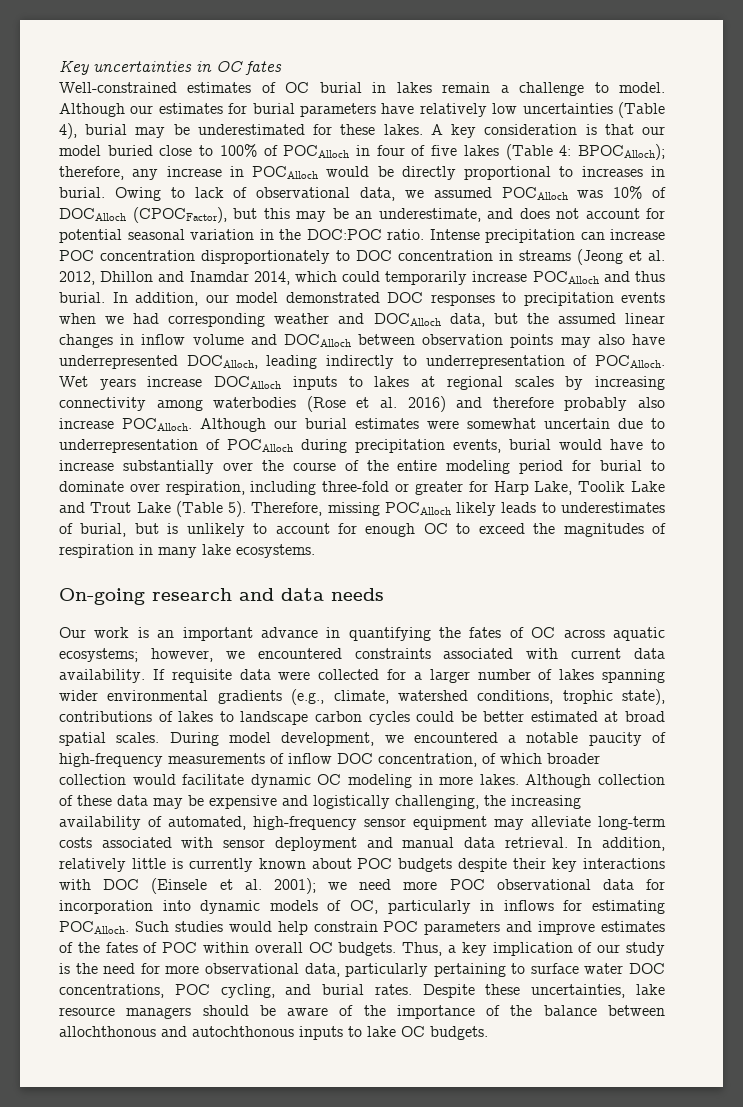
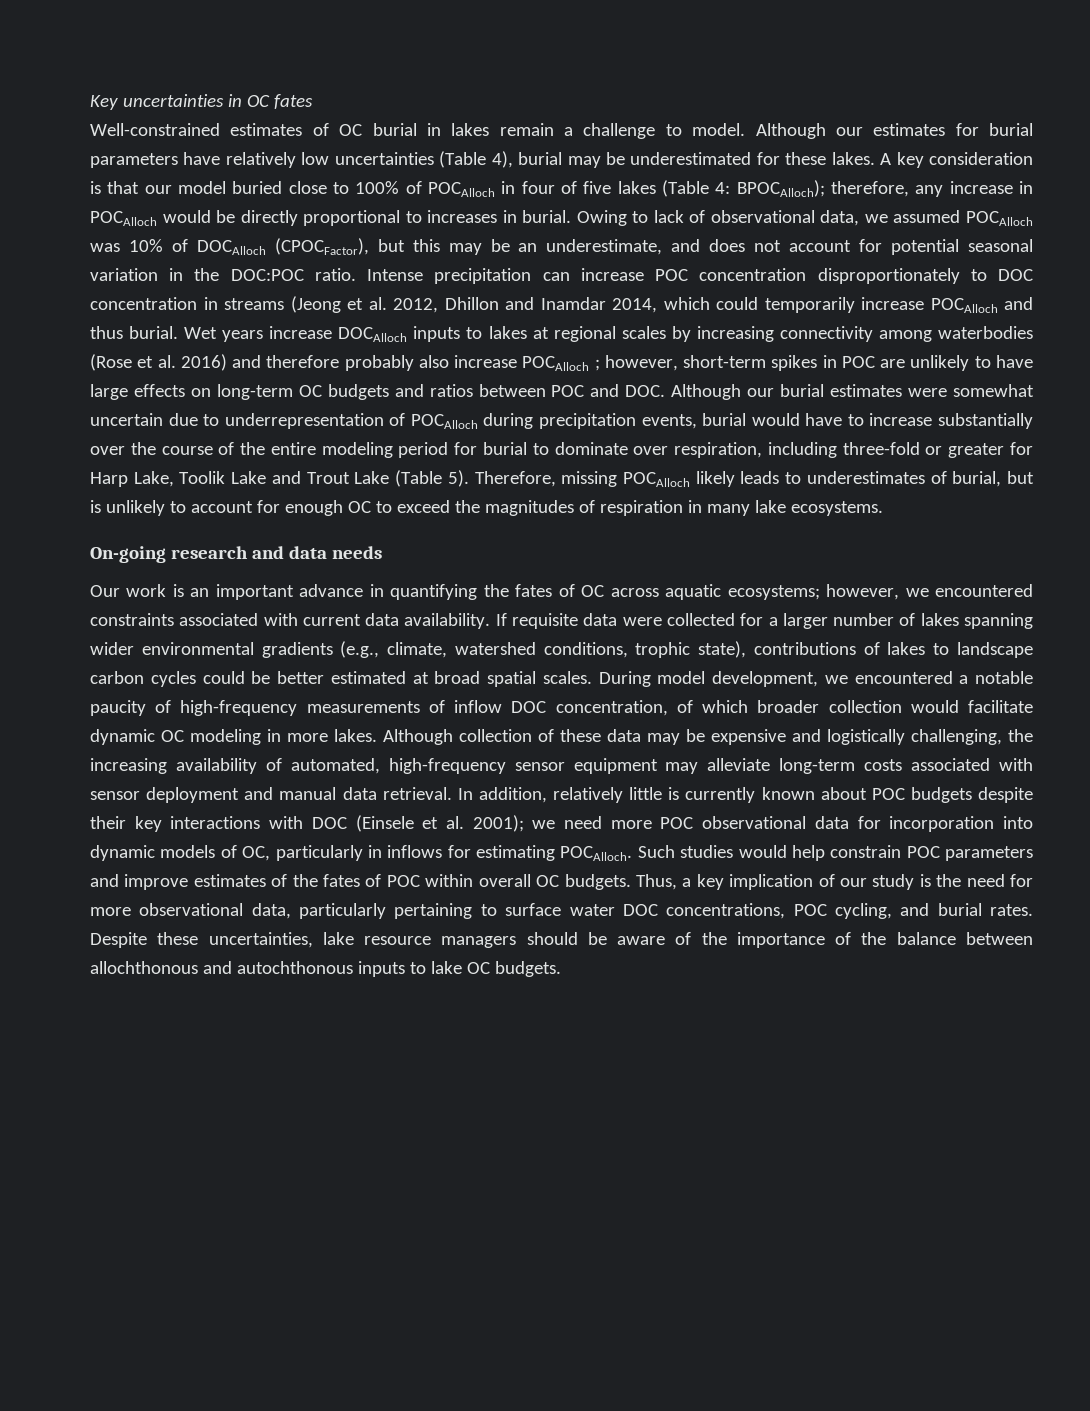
- In addition, our model demonstrated DOC responses to precipitation events when we had corresponding weather and DOCAlloch data, but the assumed linear changes in inflow volume and DOCAlloch between observation points may also have underrepresented DOCAlloch, leading indirectly to underrepresentation of POCAlloch.
- Wet years increase DOCAlloch inputs to lakes at regional scales by increasing connectivity among waterbodies (Rose et al. 2016) and therefore probably also increase POCAlloch. Although our burial estimates were somewhat uncertain due to underrepresentation of POCAlloch during precipitation events, burial would have to increase substantially over the course of the entire modeling period for burial to dominate over respiration, including three-fold or greater for Harp Lake, Toolik Lake and Trout Lake (Table 5).
+ Wet years increase DOCAlloch inputs to lakes at regional scales by increasing connectivity among waterbodies (Rose et al. 2016) and therefore probably also increase POCAlloch ; however, short-term spikes in POC are unlikely to have large effects on long-term OC budgets and ratios between POC and DOC. Although our burial estimates were somewhat uncertain due to underrepresentation of POCAlloch during precipitation events, burial would have to increase substantially over the course of the entire modeling period for burial to dominate over respiration, including three-fold or greater for Harp Lake, Toolik Lake and Trout Lake (Table 5).

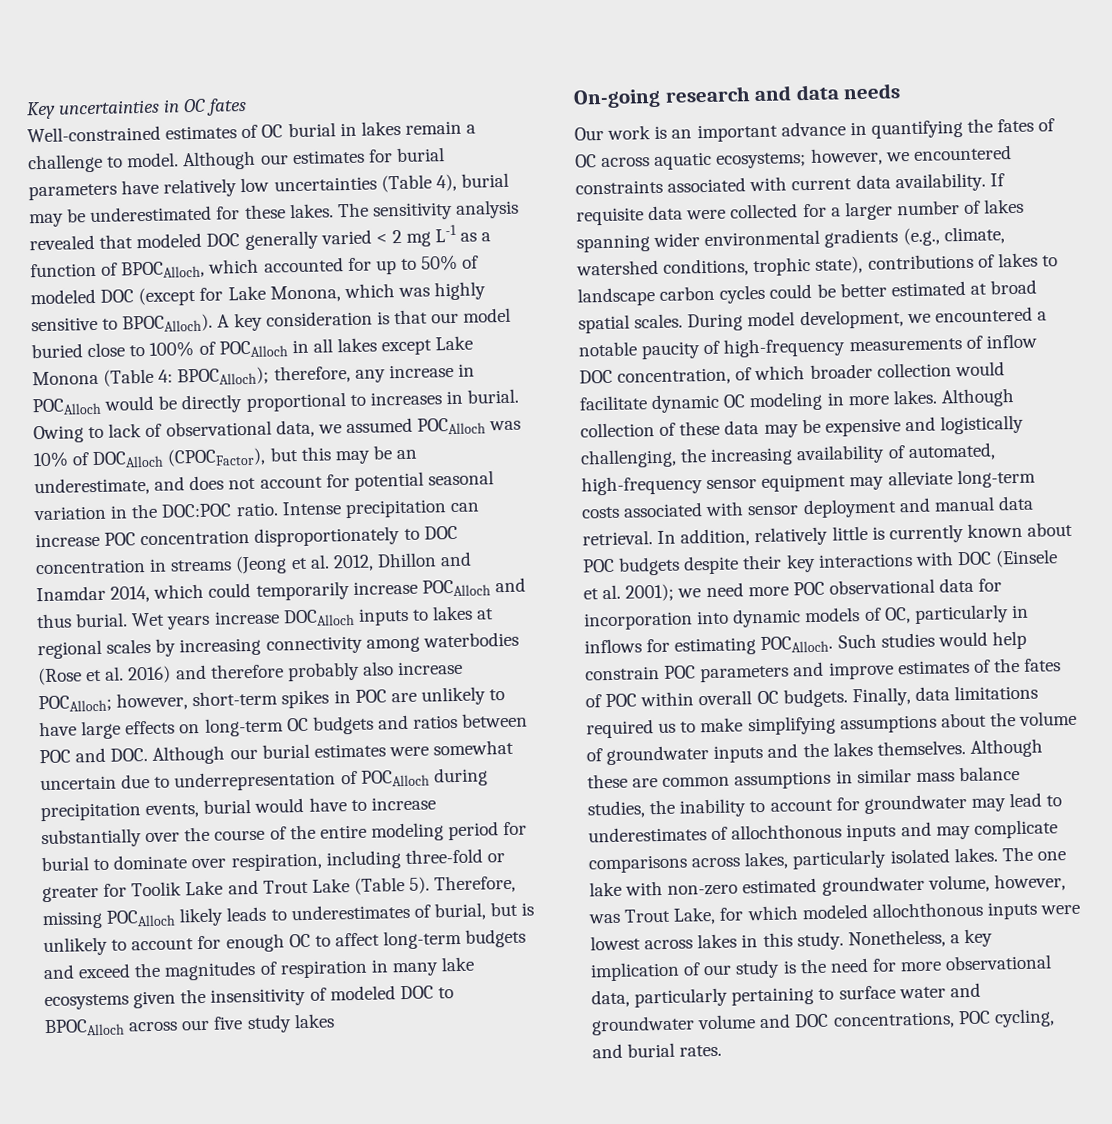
+ The sensitivity analysis revealed that modeled DOC generally varied < 2 mg L-1 as a function of BPOCAlloch, which accounted for up to 50% of modeled DOC (except for Lake Monona, which was highly sensitive to BPOCAlloch).
- A key consideration is that our model buried close to 100% of POCAlloch in four of five lakes (Table 4: BPOCAlloch); therefore, any increase in POCAlloch would be directly proportional to increases in burial.
+ A key consideration is that our model buried close to 100% of POCAlloch in all lakes except Lake Monona (Table 4: BPOCAlloch); therefore, any increase in POCAlloch would be directly proportional to increases in burial.
- Wet years increase DOCAlloch inputs to lakes at regional scales by increasing connectivity among waterbodies (Rose et al. 2016) and therefore probably also increase POCAlloch ;
+ Wet years increase DOCAlloch inputs to lakes at regional scales by increasing connectivity among waterbodies (Rose et al. 2016) and therefore probably also increase POCAlloch;
- however, short-term spikes in POC are unlikely to have large effects on long-term OC budgets and ratios between POC and DOC. Although our burial estimates were somewhat uncertain due to underrepresentation of POCAlloch during precipitation events, burial would have to increase substantially over the course of the entire modeling period for burial to dominate over respiration, including three-fold or greater for Harp Lake, Toolik Lake and Trout Lake (Table 5).
+ however, short-term spikes in POC are unlikely to have large effects on long-term OC budgets and ratios between POC and DOC. Although our burial estimates were somewhat uncertain due to underrepresentation of POCAlloch during precipitation events, burial would have to increase substantially over the course of the entire modeling period for burial to dominate over respiration, including three-fold or greater for Toolik Lake and Trout Lake (Table 5).
- Therefore, missing POCAlloch likely leads to underestimates of burial, but is unlikely to account for enough OC to exceed the magnitudes of respiration in many lake ecosystems.
+ Therefore, missing POCAlloch likely leads to underestimates of burial, but is unlikely to account for enough OC to affect long-term budgets and exceed the magnitudes of respiration in many lake ecosystems given the insensitivity of modeled DOC to BPOCAlloch across our five study lakes
- Thus, a key implication of our study is the need for more observational data, particularly pertaining to surface water DOC concentrations, POC cycling, and burial rates. Despite these uncertainties, lake resource managers should be aware of the importance of the balance between allochthonous and autochthonous inputs to lake OC budgets.
+ Finally, data limitations required us to make simplifying assumptions about the volume of groundwater inputs and the lakes themselves. Although these are common assumptions in similar mass balance studies, the inability to account for groundwater may lead to underestimates of allochthonous inputs and may complicate comparisons across lakes, particularly isolated lakes. The one lake with non-zero estimated groundwater volume, however, was Trout Lake, for which modeled allochthonous inputs were lowest across lakes in this study. Nonetheless, a key implication of our study is the need for more observational data, particularly pertaining to surface water and groundwater volume and DOC concentrations, POC cycling, and burial rates.

